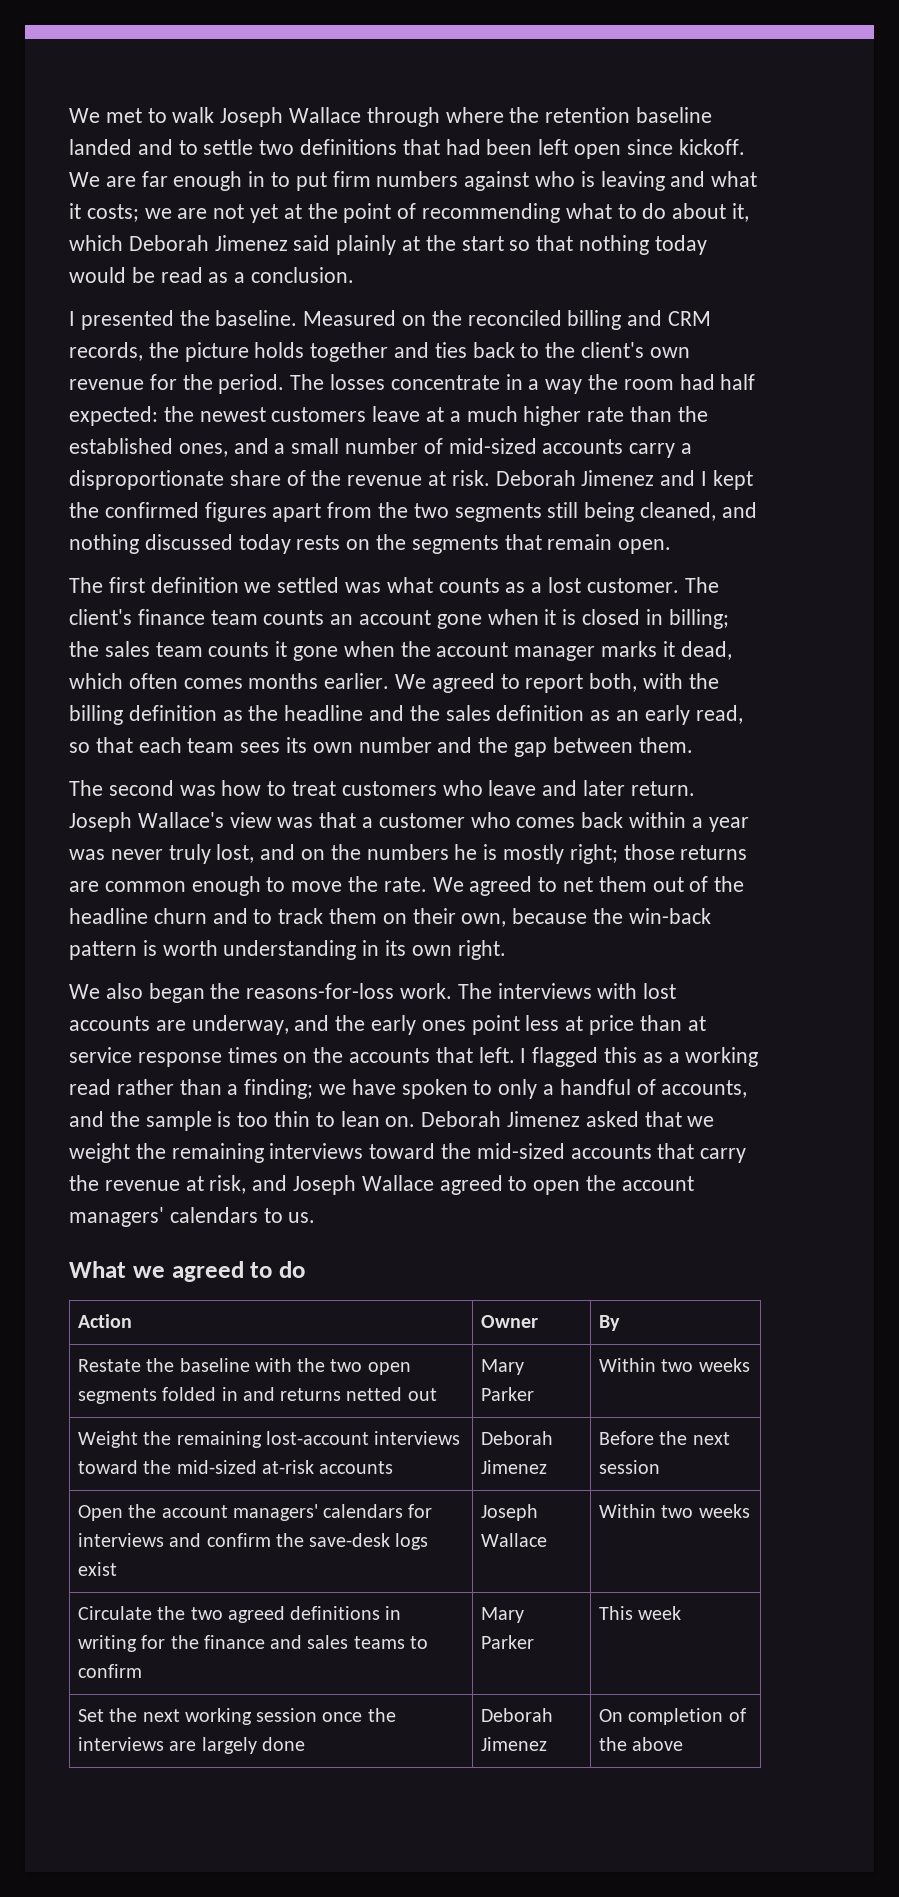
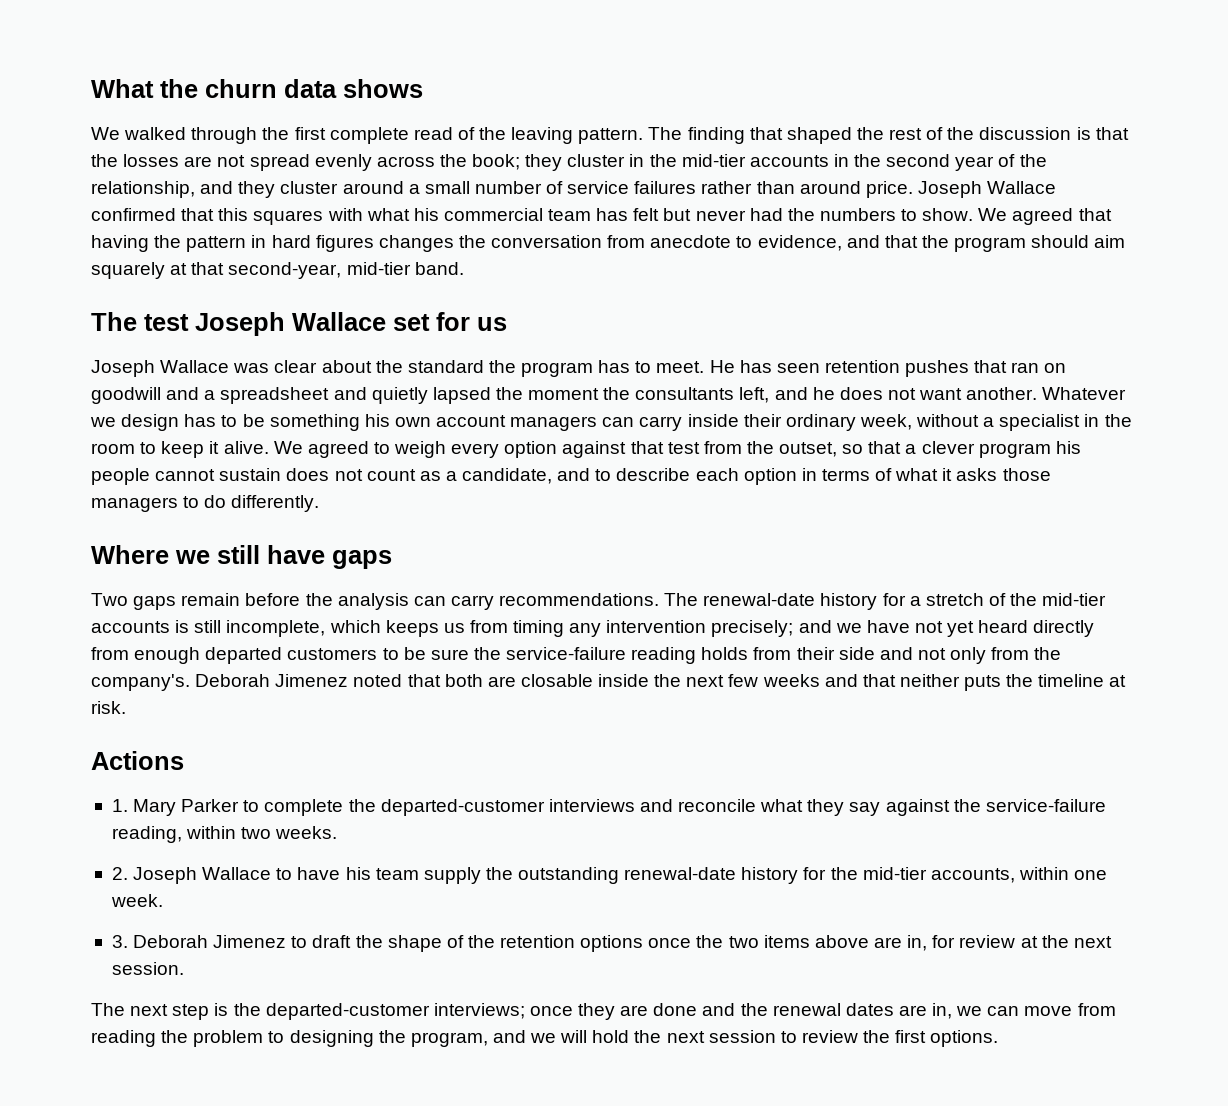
- We met to walk Joseph Wallace through where the retention baseline landed and to settle two definitions that had been left open since kickoff. We are far enough in to put firm numbers against who is leaving and what it costs; we are not yet at the point of recommending what to do about it, which Deborah Jimenez said plainly at the start so that nothing today would be read as a conclusion.
- I presented the baseline. Measured on the reconciled billing and CRM records, the picture holds together and ties back to the client's own revenue for the period. The losses concentrate in a way the room had half expected: the newest customers leave at a much higher rate than the established ones, and a small number of mid-sized accounts carry a disproportionate share of the revenue at risk. Deborah Jimenez and I kept the confirmed figures apart from the two segments still being cleaned, and nothing discussed today rests on the segments that remain open.
- The first definition we settled was what counts as a lost customer. The client's finance team counts an account gone when it is closed in billing; the sales team counts it gone when the account manager marks it dead, which often comes months earlier. We agreed to report both, with the billing definition as the headline and the sales definition as an early read, so that each team sees its own number and the gap between them.
- The second was how to treat customers who leave and later return. Joseph Wallace's view was that a customer who comes back within a year was never truly lost, and on the numbers he is mostly right; those returns are common enough to move the rate. We agreed to net them out of the headline churn and to track them on their own, because the win-back pattern is worth understanding in its own right.
- We also began the reasons-for-loss work. The interviews with lost accounts are underway, and the early ones point less at price than at service response times on the accounts that left. I flagged this as a working read rather than a finding; we have spoken to only a handful of accounts, and the sample is too thin to lean on. Deborah Jimenez asked that we weight the remaining interviews toward the mid-sized accounts that carry the revenue at risk, and Joseph Wallace agreed to open the account managers' calendars to us.
- What we agreed to do
- Action | Owner | By
- Restate the baseline with the two open segments folded in and returns netted out | Mary Parker | Within two weeks
- Weight the remaining lost-account interviews toward the mid-sized at-risk accounts | Deborah Jimenez | Before the next session
- Open the account managers' calendars for interviews and confirm the save-desk logs exist | Joseph Wallace | Within two weeks
- Circulate the two agreed definitions in writing for the finance and sales teams to confirm | Mary Parker | This week
- Set the next working session once the interviews are largely done | Deborah Jimenez | On completion of the above
+ What the churn data shows
+ We walked through the first complete read of the leaving pattern. The finding that shaped the rest of the discussion is that the losses are not spread evenly across the book; they cluster in the mid-tier accounts in the second year of the relationship, and they cluster around a small number of service failures rather than around price. Joseph Wallace confirmed that this squares with what his commercial team has felt but never had the numbers to show. We agreed that having the pattern in hard figures changes the conversation from anecdote to evidence, and that the program should aim squarely at that second-year, mid-tier band.
+ The test Joseph Wallace set for us
+ Joseph Wallace was clear about the standard the program has to meet. He has seen retention pushes that ran on goodwill and a spreadsheet and quietly lapsed the moment the consultants left, and he does not want another. Whatever we design has to be something his own account managers can carry inside their ordinary week, without a specialist in the room to keep it alive. We agreed to weigh every option against that test from the outset, so that a clever program his people cannot sustain does not count as a candidate, and to describe each option in terms of what it asks those managers to do differently.
+ Where we still have gaps
+ Two gaps remain before the analysis can carry recommendations. The renewal-date history for a stretch of the mid-tier accounts is still incomplete, which keeps us from timing any intervention precisely; and we have not yet heard directly from enough departed customers to be sure the service-failure reading holds from their side and not only from the company's. Deborah Jimenez noted that both are closable inside the next few weeks and that neither puts the timeline at risk.
+ Actions
+ 1. Mary Parker to complete the departed-customer interviews and reconcile what they say against the service-failure reading, within two weeks.
+ 2. Joseph Wallace to have his team supply the outstanding renewal-date history for the mid-tier accounts, within one week.
+ 3. Deborah Jimenez to draft the shape of the retention options once the two items above are in, for review at the next session.
+ The next step is the departed-customer interviews; once they are done and the renewal dates are in, we can move from reading the problem to designing the program, and we will hold the next session to review the first options.

